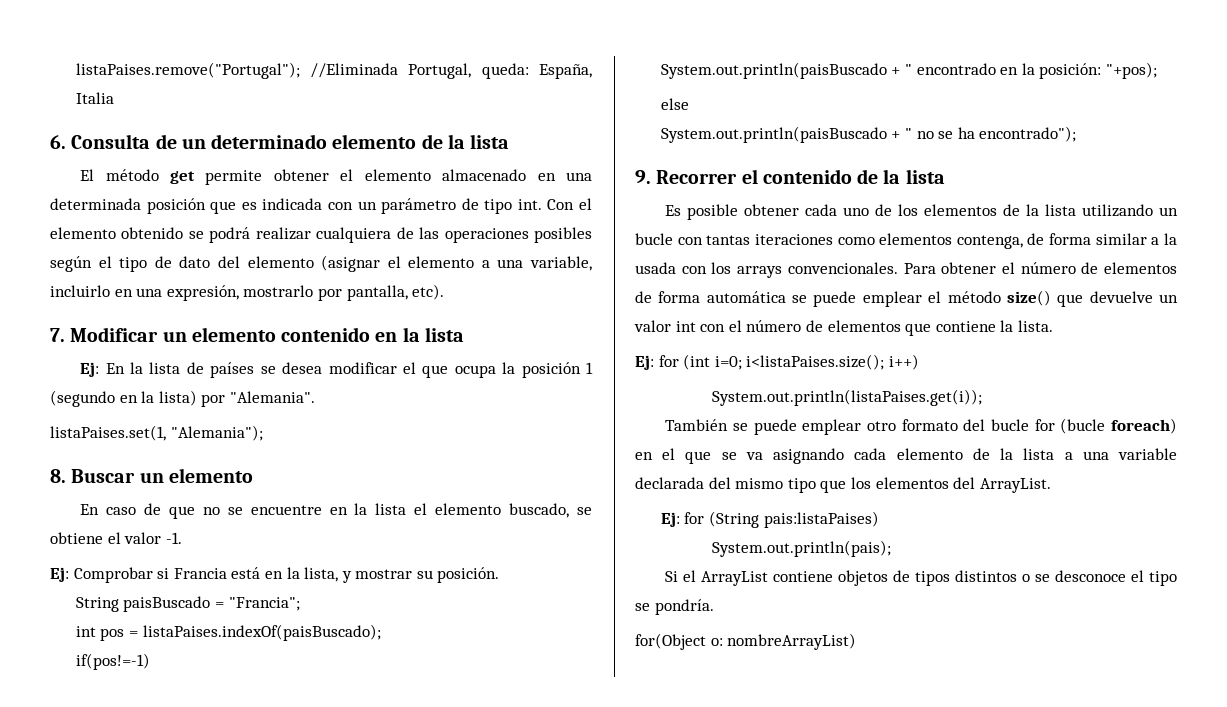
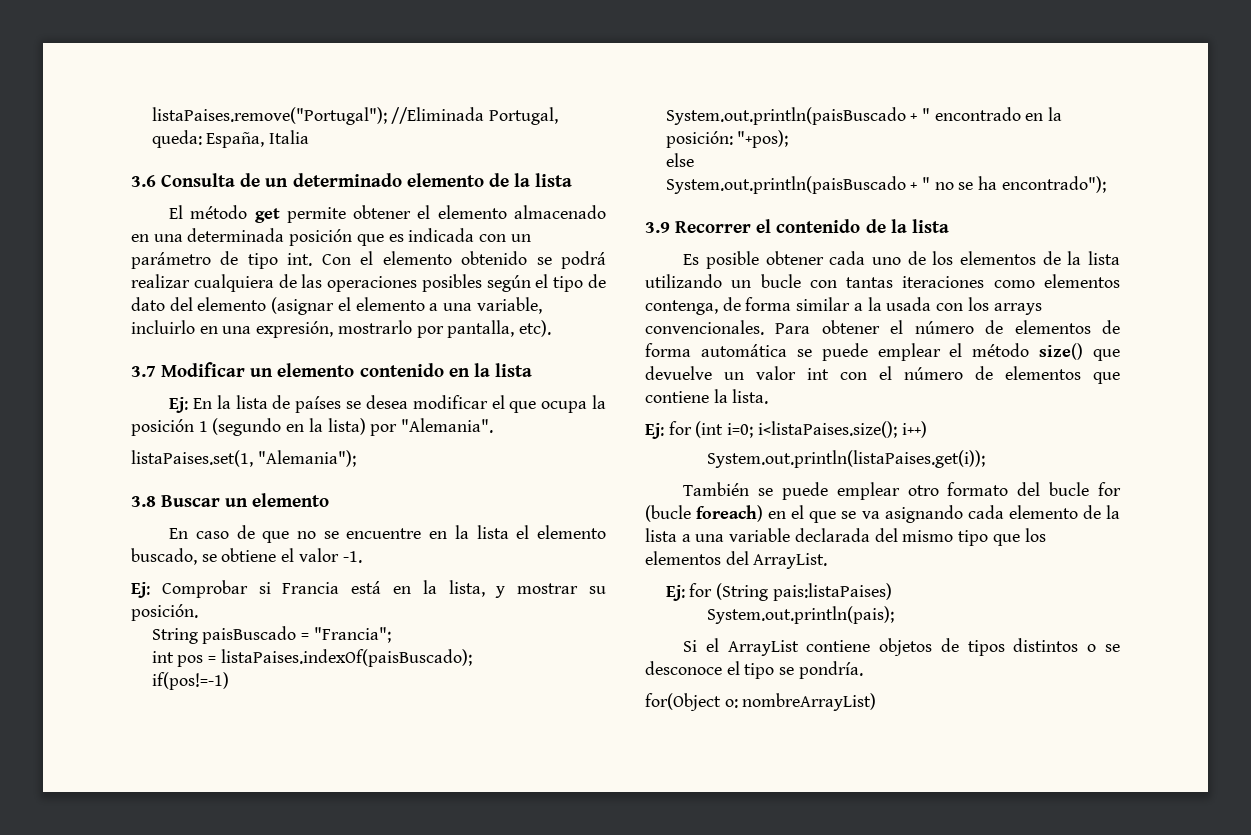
- 6. Consulta de un determinado elemento de la lista
+ 3.6 Consulta de un determinado elemento de la lista
- 7. Modificar un elemento contenido en la lista
+ 3.7 Modificar un elemento contenido en la lista
- 8. Buscar un elemento
+ 3.8 Buscar un elemento
- 9. Recorrer el contenido de la lista
+ 3.9 Recorrer el contenido de la lista

